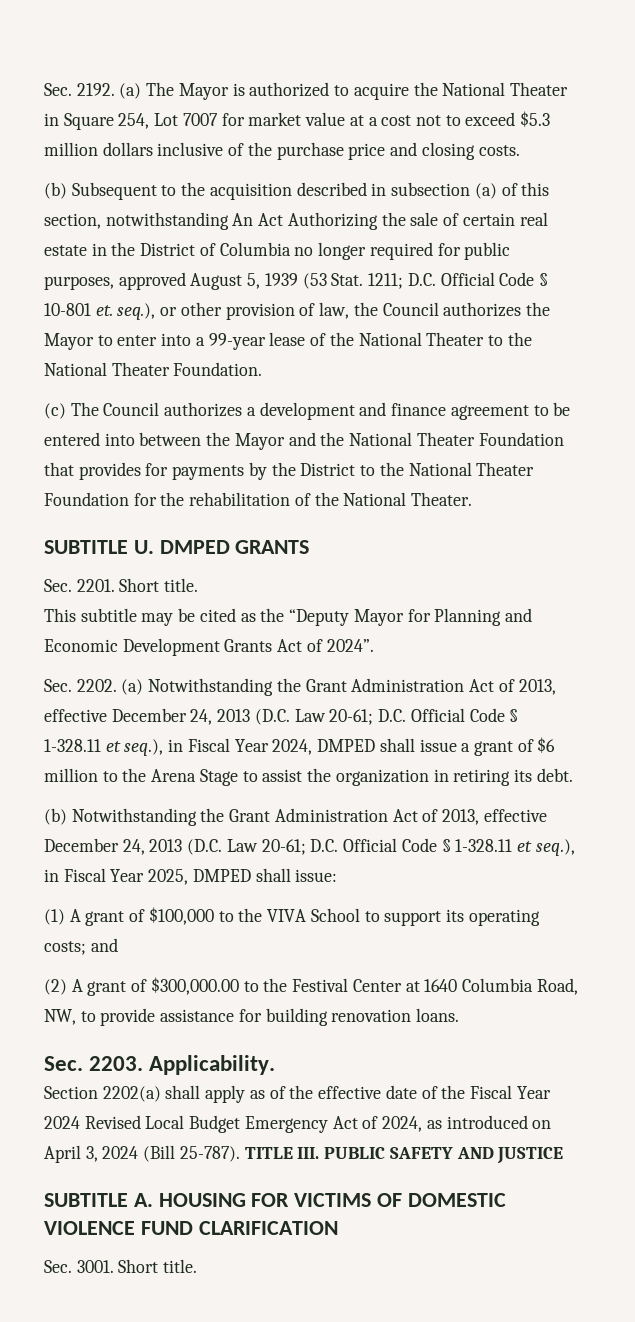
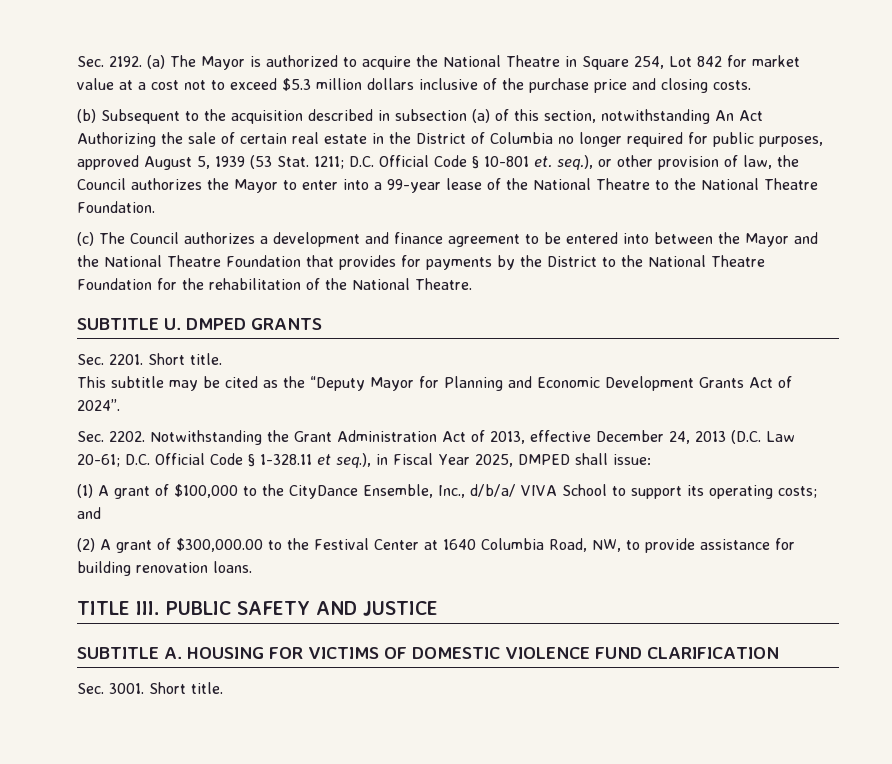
- (a) The Mayor is authorized to acquire the National Theater in Square 254, Lot 7007 for market value at a cost not to exceed $5.3 million dollars inclusive of the purchase price and closing costs.
+ (a) The Mayor is authorized to acquire the National Theatre in Square 254, Lot 842 for market value at a cost not to exceed $5.3 million dollars inclusive of the purchase price and closing costs.
- 1211; D.C. Official Code § 10-801 et. seq.), or other provision of law, the Council authorizes the Mayor to enter into a 99-year lease of the National Theater to the National Theater Foundation.
+ 1211; D.C. Official Code § 10-801 et. seq.), or other provision of law, the Council authorizes the Mayor to enter into a 99-year lease of the National Theatre to the National Theatre Foundation.
- (c) The Council authorizes a development and finance agreement to be entered into between the Mayor and the National Theater Foundation that provides for payments by the District to the National Theater Foundation for the rehabilitation of the National Theater.
+ (c) The Council authorizes a development and finance agreement to be entered into between the Mayor and the National Theatre Foundation that provides for payments by the District to the National Theatre Foundation for the rehabilitation of the National Theatre.
- (a) Notwithstanding the Grant Administration Act of 2013, effective December 24, 2013 (D.C. Law 20-61; D.C. Official Code § 1-328.11 et seq.), in Fiscal Year 2024, DMPED shall issue a grant of $6 million to the Arena Stage to assist the organization in retiring its debt.
- (b) Notwithstanding the Grant Administration Act of 2013, effective December 24, 2013 (D.C. Law 20-61; D.C. Official Code § 1-328.11 et seq.), in Fiscal Year 2025, DMPED shall issue:
+ Notwithstanding the Grant Administration Act of 2013, effective December 24, 2013 (D.C. Law 20-61; D.C. Official Code § 1-328.11 et seq.), in Fiscal Year 2025, DMPED shall issue:
- (1) A grant of $100,000 to the VIVA School to support its operating costs; and
+ (1) A grant of $100,000 to the CityDance Ensemble, Inc., d/b/a/ VIVA School to support its operating costs; and
- Sec. 2203. Applicability.
- Section 2202(a) shall apply as of the effective date of the Fiscal Year 2024 Revised Local Budget Emergency Act of 2024, as introduced on April 3, 2024 (Bill 25-787).

